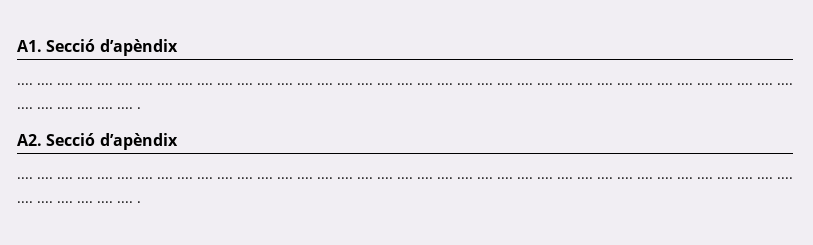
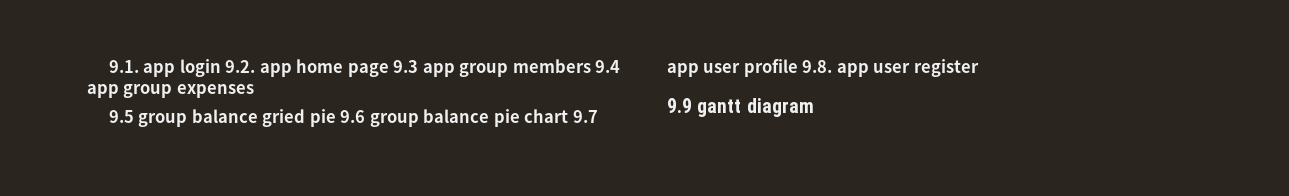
- A1. Secció d’apèndix
- .... .... .... .... .... .... .... .... .... .... .... .... .... .... .... .... .... .... .... .... .... .... .... .... .... .... .... .... .... .... .... .... .... .... .... .... .... .... .... .... .... .... .... .... .... .
- A2. Secció d’apèndix
- .... .... .... .... .... .... .... .... .... .... .... .... .... .... .... .... .... .... .... .... .... .... .... .... .... .... .... .... .... .... .... .... .... .... .... .... .... .... .... .... .... .... .... .... .... .
+ 9.1. app login 9.2. app home page 9.3 app group members 9.4 app group expenses
+ 9.5 group balance gried pie 9.6 group balance pie chart 9.7 app user profile 9.8. app user register
+ 9.9 gantt diagram

